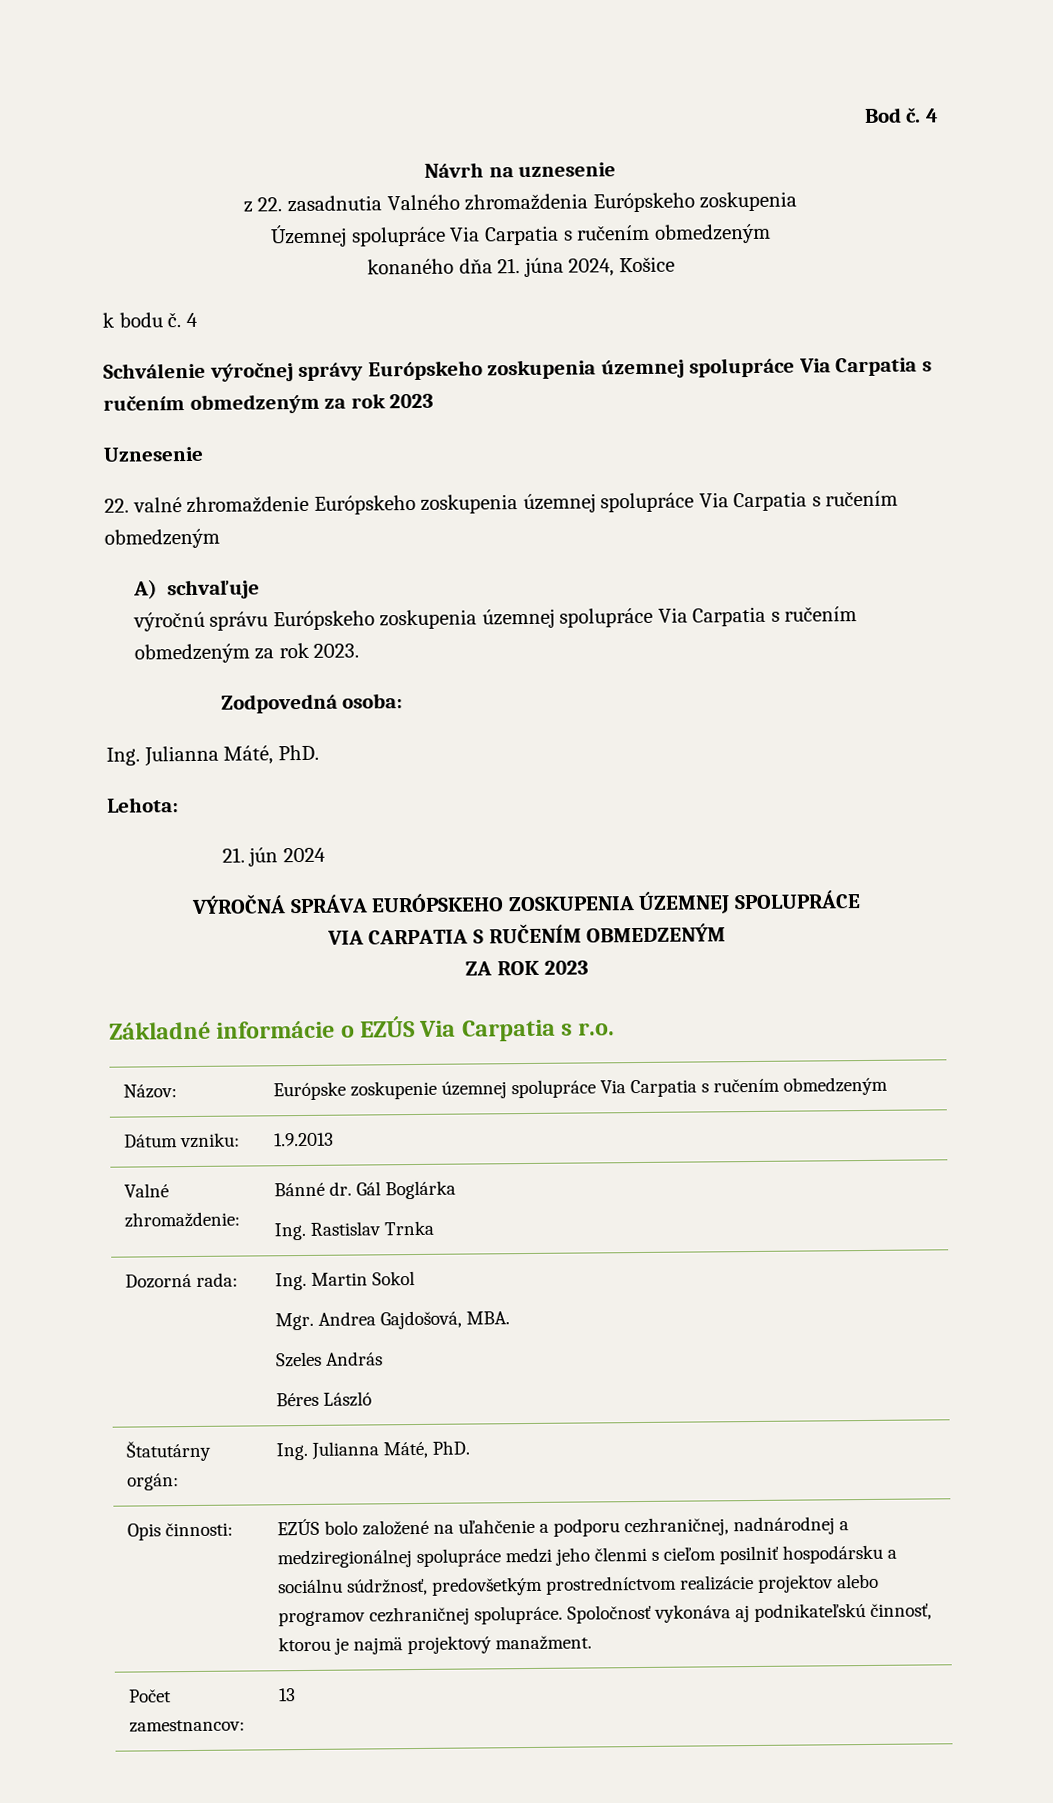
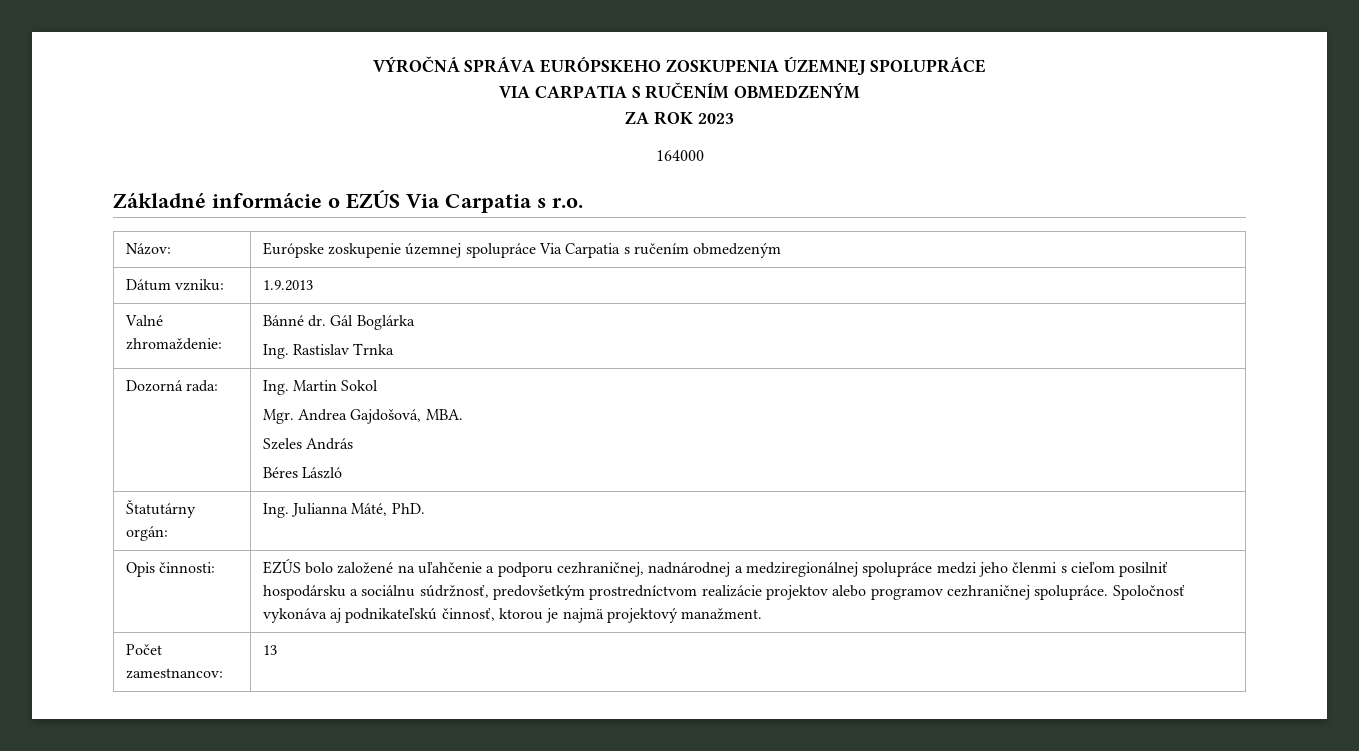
- Bod č. 4
- Návrh na uznesenie
- z 22. zasadnutia Valného zhromaždenia Európskeho zoskupenia
- Územnej spolupráce Via Carpatia s ručením obmedzeným
- konaného dňa 21. júna 2024, Košice
- k bodu č. 4
- Schválenie výročnej správy Európskeho zoskupenia územnej spolupráce Via Carpatia s ručením obmedzeným za rok 2023
- Uznesenie
- 22. valné zhromaždenie Európskeho zoskupenia územnej spolupráce Via Carpatia s ručením obmedzeným
- A) schvaľuje
- výročnú správu Európskeho zoskupenia územnej spolupráce Via Carpatia s ručením obmedzeným za rok 2023.
- Zodpovedná osoba:
- Ing. Julianna Máté, PhD.
- Lehota:
- 21. jún 2024
+ 164000

